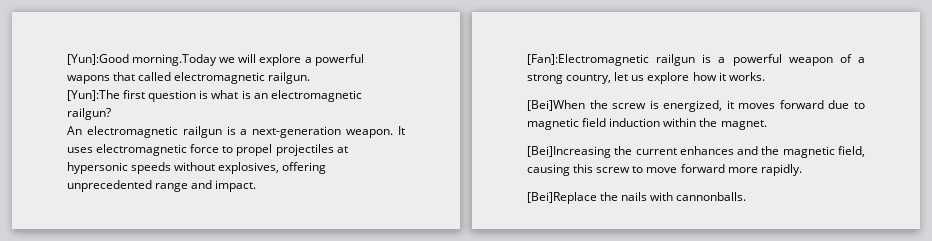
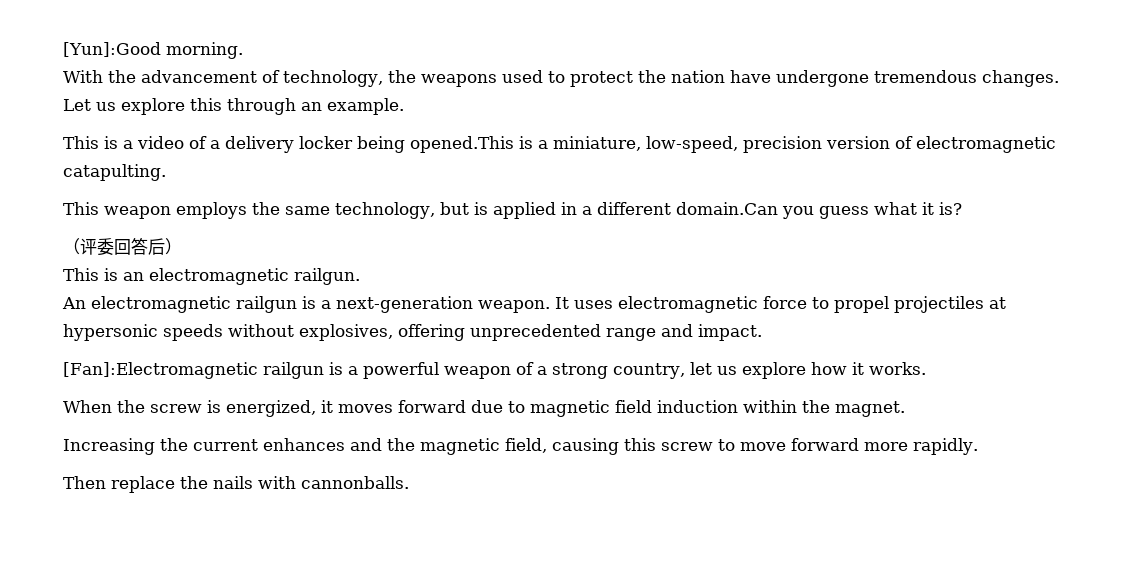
- [Yun]:Good morning.Today we will explore a powerful wapons that called electromagnetic railgun.
- [Yun]:The first question is what is an electromagnetic railgun?
+ [Yun]:Good morning.
+ With the advancement of technology, the weapons used to protect the nation have undergone tremendous changes. Let us explore this through an example.
+ This is a video of a delivery locker being opened.This is a miniature, low-speed, precision version of electromagnetic catapulting.
+ This weapon employs the same technology, but is applied in a different domain.Can you guess what it is?
+ （评委回答后）
+ This is an electromagnetic railgun.
- [Bei]When the screw is energized, it moves forward due to magnetic field induction within the magnet.
+ When the screw is energized, it moves forward due to magnetic field induction within the magnet.
- [Bei]Increasing the current enhances and the magnetic field, causing this screw to move forward more rapidly.
+ Increasing the current enhances and the magnetic field, causing this screw to move forward more rapidly.
- [Bei]Replace the nails with cannonballs.
+ Then replace the nails with cannonballs.

